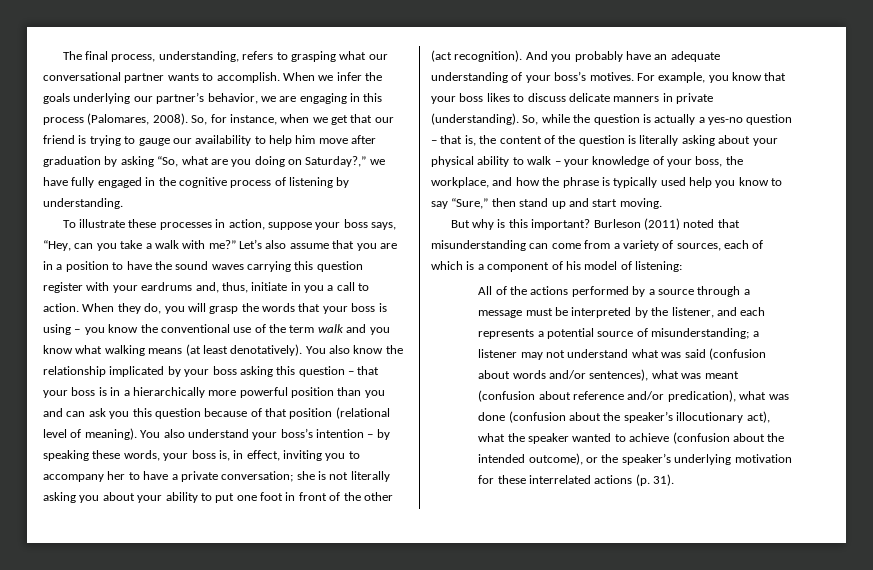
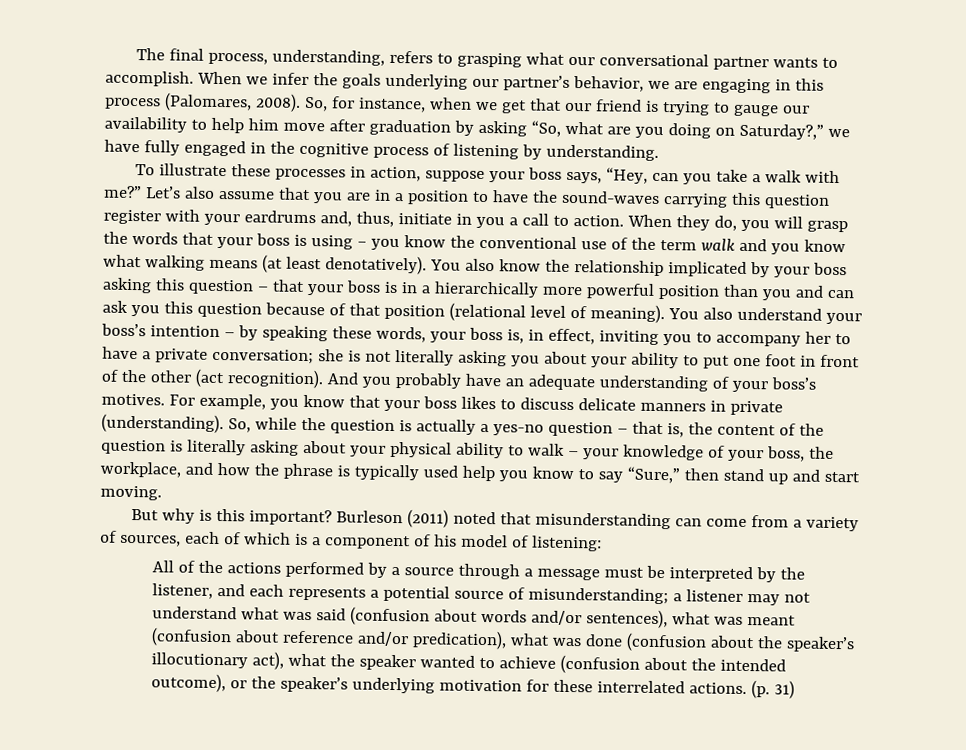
- Let’s also assume that you are in a position to have the sound waves carrying this question register with your eardrums and, thus, initiate in you a call to action.
+ Let’s also assume that you are in a position to have the sound-waves carrying this question register with your eardrums and, thus, initiate in you a call to action.
- a listener may not understand what was said (confusion about words and/or sentences), what was meant (confusion about reference and/or predication), what was done (confusion about the speaker’s illocutionary act), what the speaker wanted to achieve (confusion about the intended outcome), or the speaker’s underlying motivation for these interrelated actions (p. 31).
+ a listener may not understand what was said (confusion about words and/or sentences), what was meant (confusion about reference and/or predication), what was done (confusion about the speaker’s illocutionary act), what the speaker wanted to achieve (confusion about the intended outcome), or the speaker’s underlying motivation for these interrelated actions. (p. 31)

